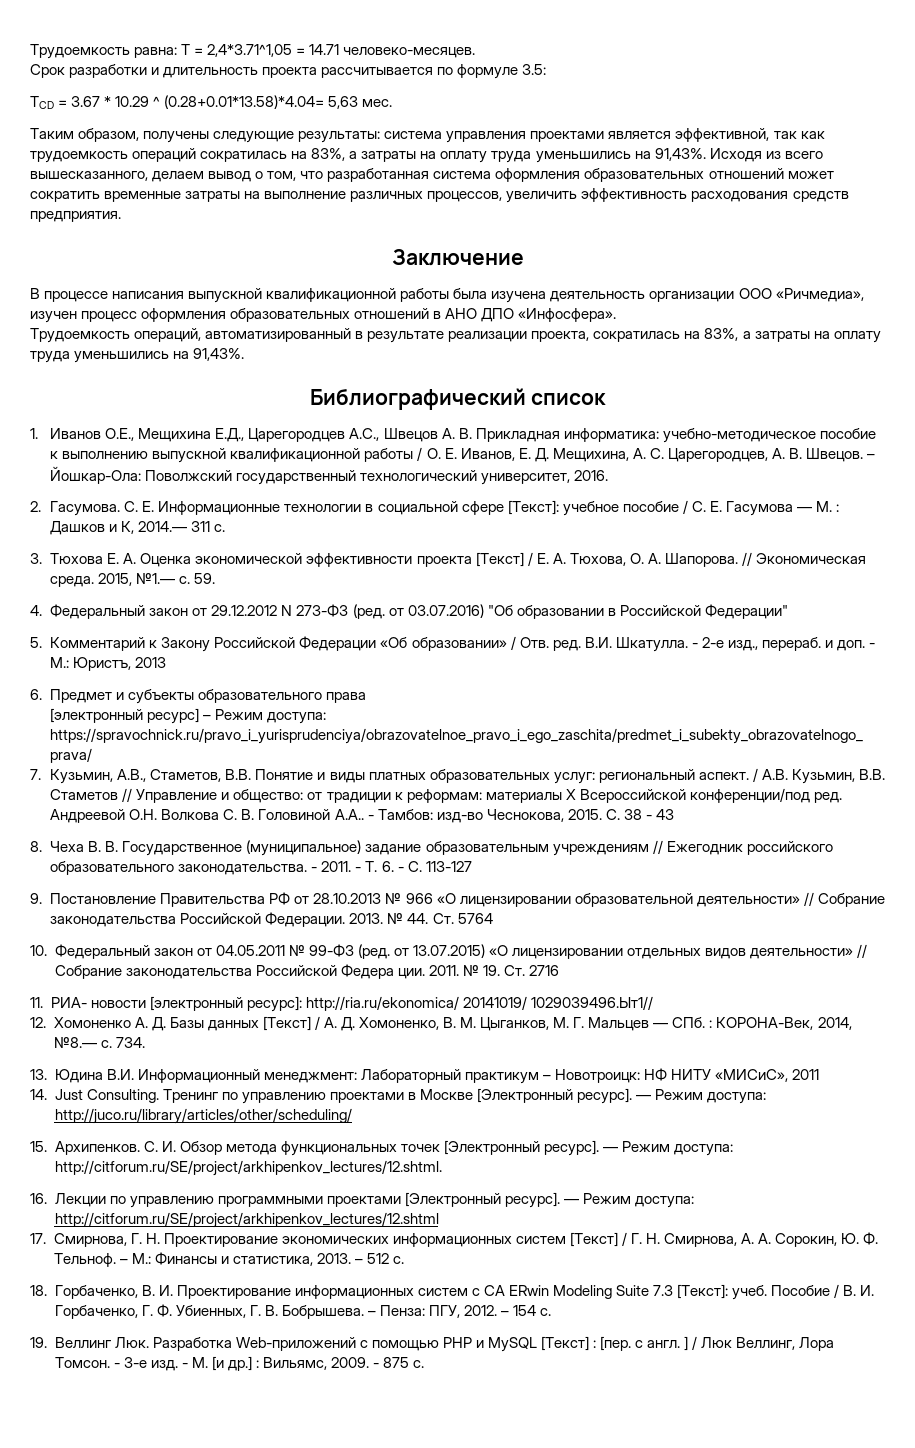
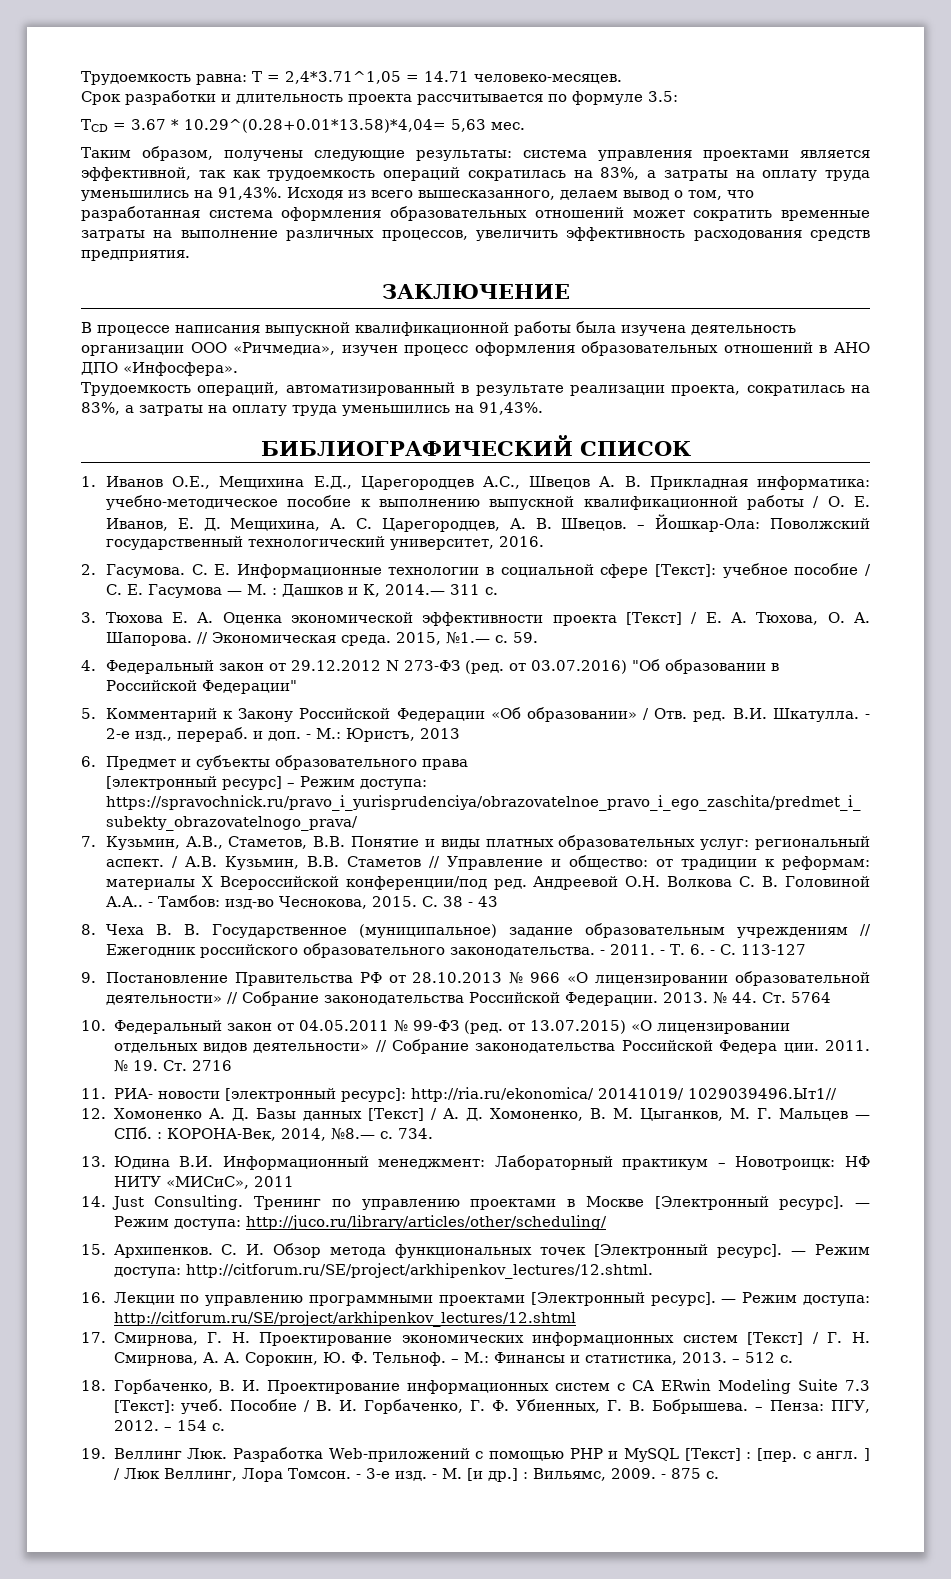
- TCD = 3.67 * 10.29 ^ (0.28+0.01*13.58)*4.04= 5,63 мес.
+ TCD = 3.67 * 10.29^(0.28+0.01*13.58)*4,04= 5,63 мес.
- Заключение
+ ЗАКЛЮЧЕНИЕ
- Библиографический список
+ БИБЛИОГРАФИЧЕСКИЙ СПИСОК

